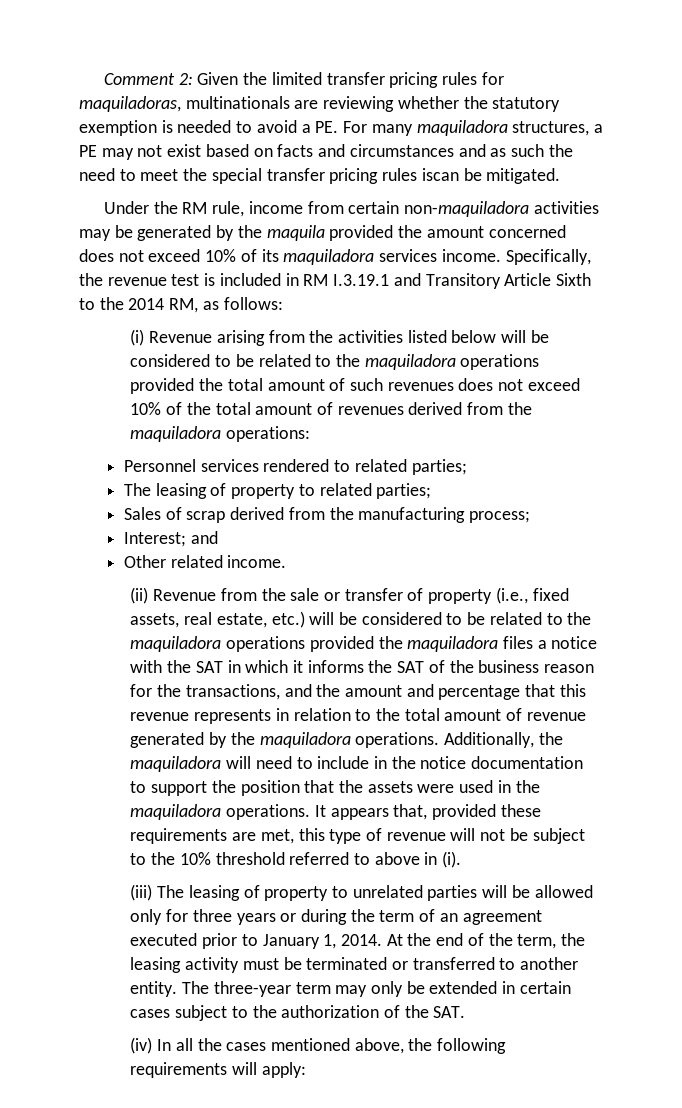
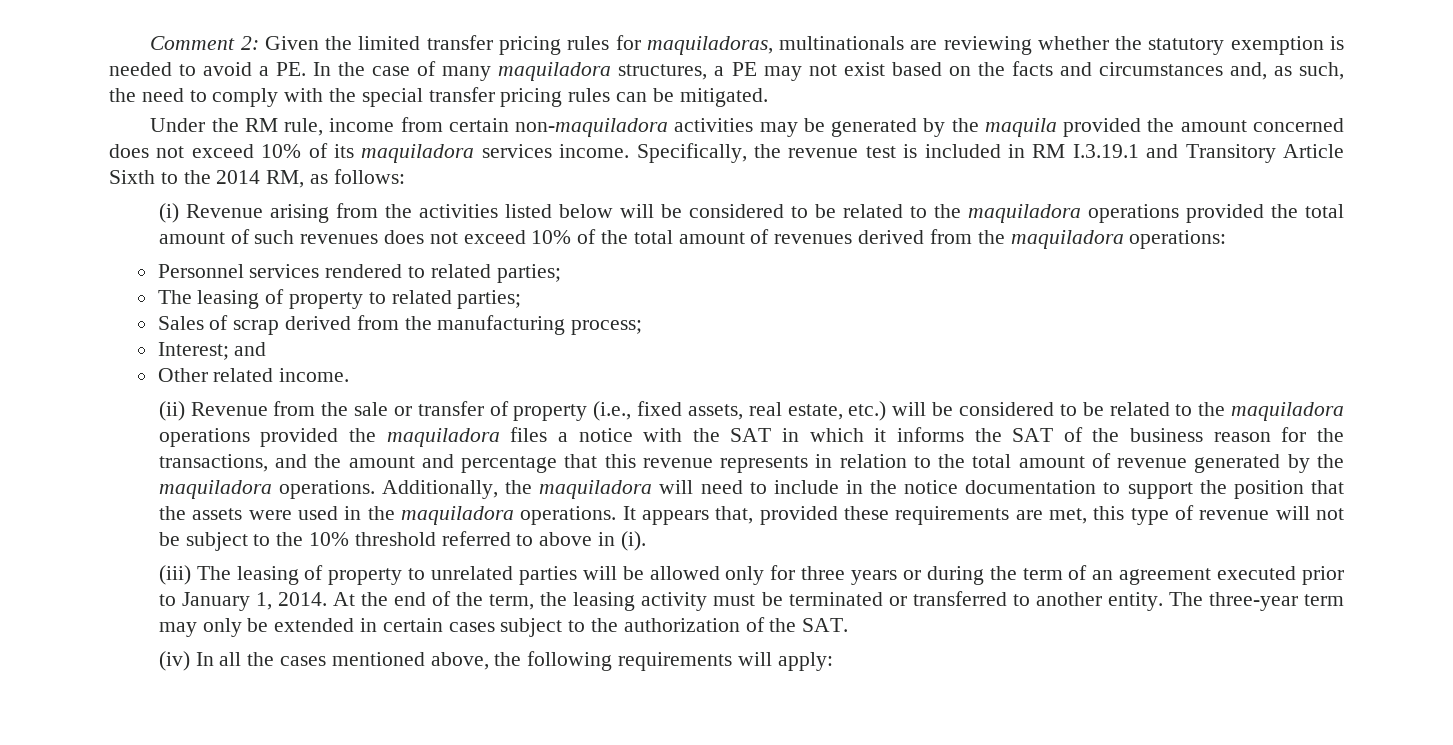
- Comment 2: Given the limited transfer pricing rules for maquiladoras, multinationals are reviewing whether the statutory exemption is needed to avoid a PE. For many maquiladora structures, a PE may not exist based on facts and circumstances and as such the need to meet the special transfer pricing rules iscan be mitigated.
+ Comment 2: Given the limited transfer pricing rules for maquiladoras, multinationals are reviewing whether the statutory exemption is needed to avoid a PE. In the case of many maquiladora structures, a PE may not exist based on the facts and circumstances and, as such, the need to comply with the special transfer pricing rules can be mitigated.

